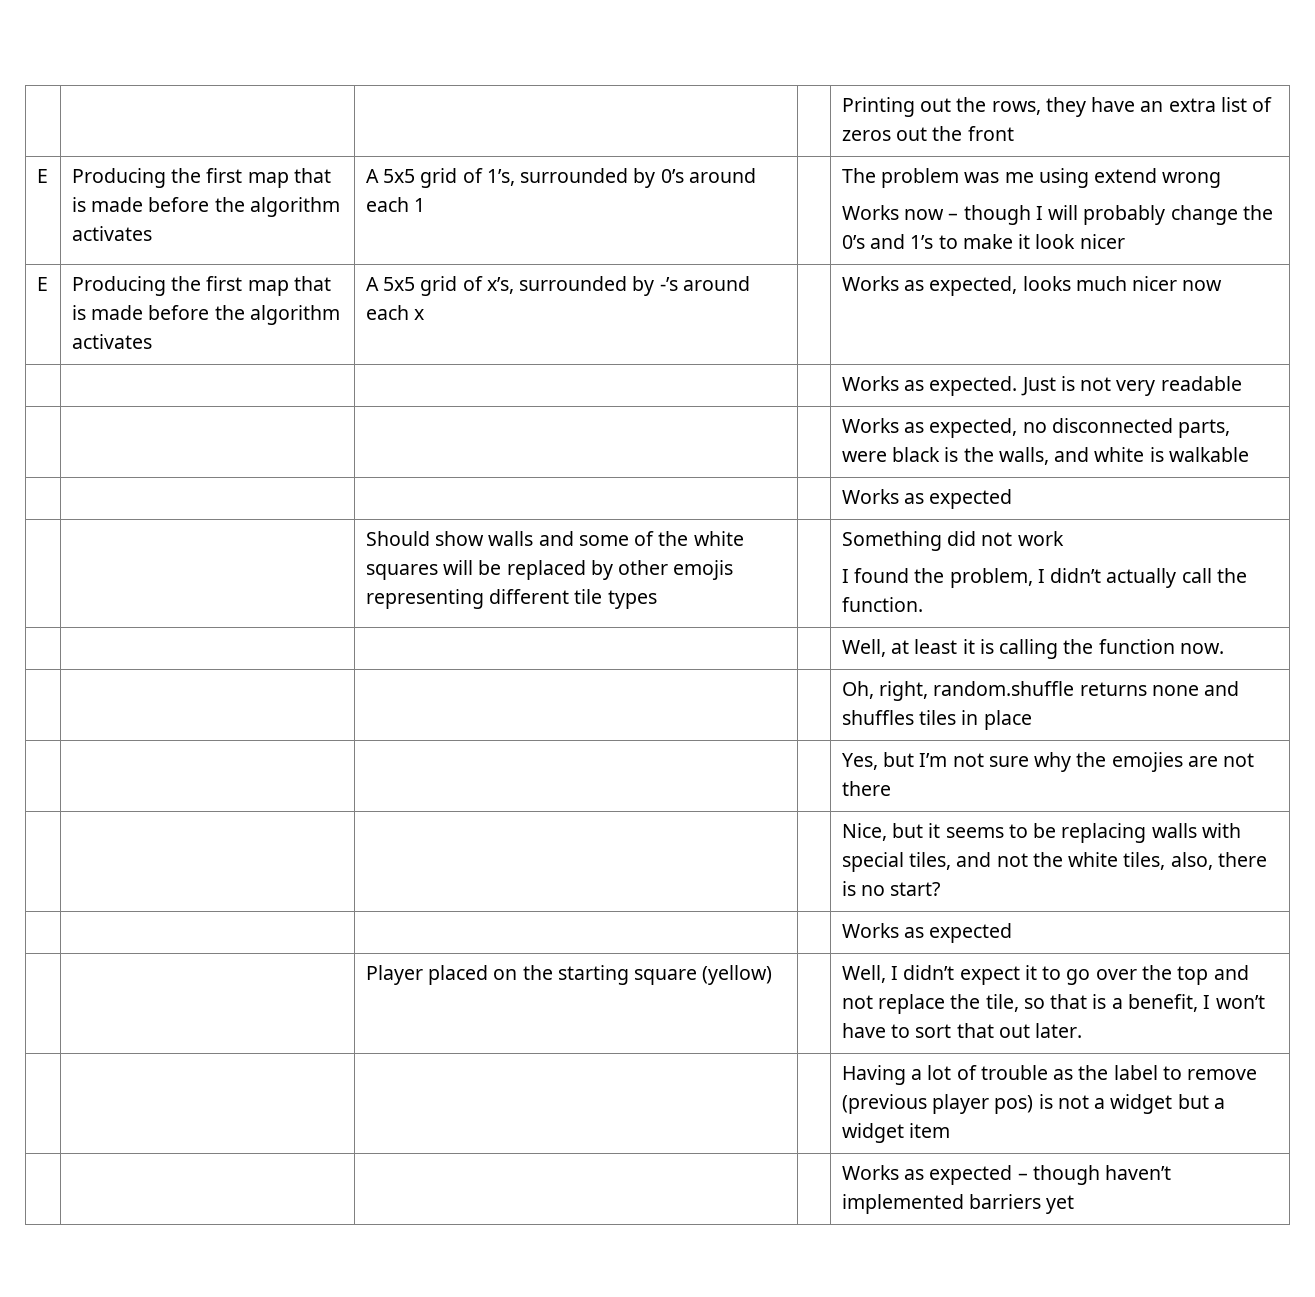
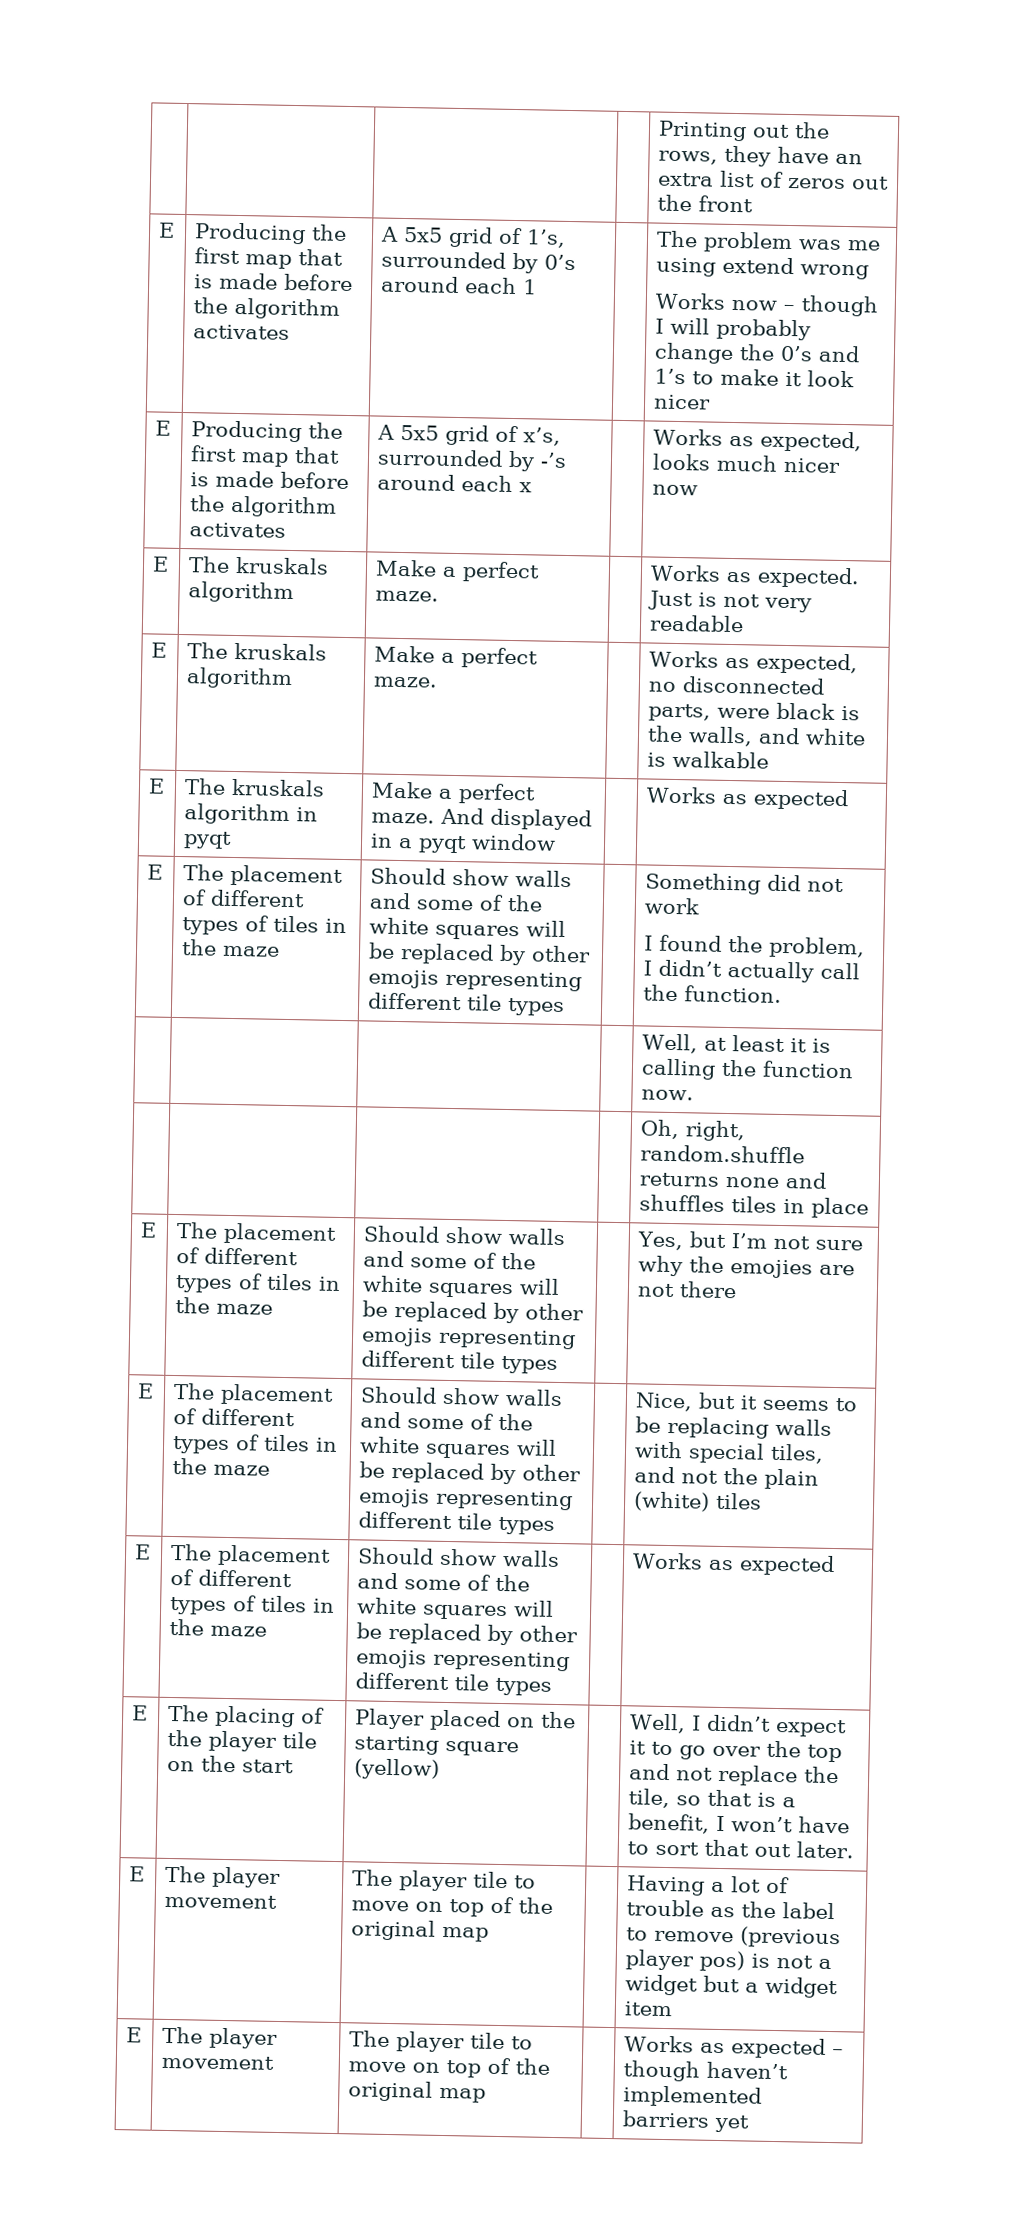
- | | | | Works as expected. Just is not very readable
+ E | The kruskals algorithm | Make a perfect maze. | | Works as expected. Just is not very readable
- | | | | Works as expected, no disconnected parts, were black is the walls, and white is walkable
- | | | | Works as expected
- | | Should show walls and some of the white squares will be replaced by other emojis representing different tile types | | Something did not work
+ E | The kruskals algorithm | Make a perfect maze. | | Works as expected, no disconnected parts, were black is the walls, and white is walkable
+ E | The kruskals algorithm in pyqt | Make a perfect maze. And displayed in a pyqt window | | Works as expected
+ E | The placement of different types of tiles in the maze | Should show walls and some of the white squares will be replaced by other emojis representing different tile types | | Something did not work
  | | | | Oh, right, random.shuffle returns none and shuffles tiles in place
+ E | The placement of different types of tiles in the maze | Should show walls and some of the white squares will be replaced by other emojis representing different tile types
  Yes, but I’m not sure why the emojies are not there
+ E | The placement of different types of tiles in the maze | Should show walls and some of the white squares will be replaced by other emojis representing different tile types
- Nice, but it seems to be replacing walls with special tiles, and not the white tiles, also, there is no start?
- | | | | Works as expected
- | | Player placed on the starting square (yellow) | | Well, I didn’t expect it to go over the top and not replace the tile, so that is a benefit, I won’t have to sort that out later.
+ Nice, but it seems to be replacing walls with special tiles, and not the plain (white) tiles
+ E | The placement of different types of tiles in the maze | Should show walls and some of the white squares will be replaced by other emojis representing different tile types | | Works as expected
+ E | The placing of the player tile on the start | Player placed on the starting square (yellow) | | Well, I didn’t expect it to go over the top and not replace the tile, so that is a benefit, I won’t have to sort that out later.
- | | | | Having a lot of trouble as the label to remove (previous player pos) is not a widget but a widget item
+ E | The player movement | The player tile to move on top of the original map | | Having a lot of trouble as the label to remove (previous player pos) is not a widget but a widget item
- | | | | Works as expected – though haven’t implemented barriers yet
+ E | The player movement | The player tile to move on top of the original map | | Works as expected – though haven’t implemented barriers yet

